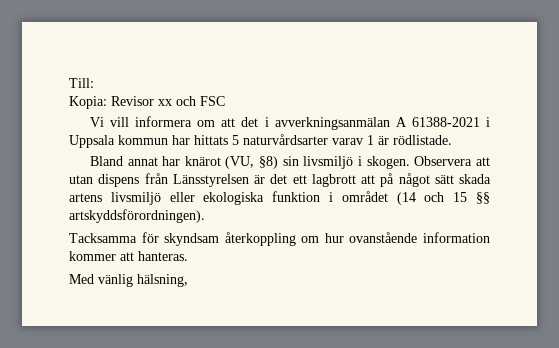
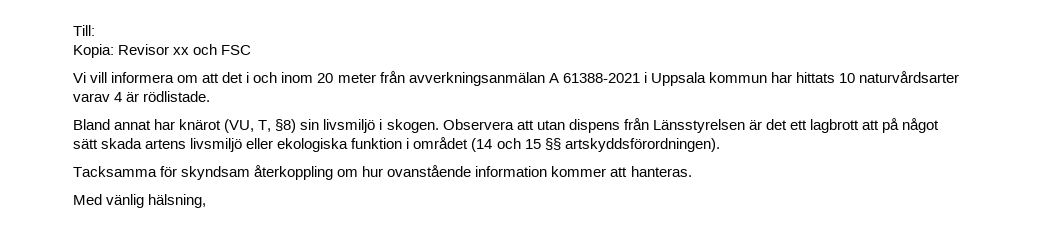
- Vi vill informera om att det i avverkningsanmälan A 61388-2021 i Uppsala kommun har hittats 5 naturvårdsarter varav 1 är rödlistade.
+ Vi vill informera om att det i och inom 20 meter från avverkningsanmälan A 61388-2021 i Uppsala kommun har hittats 10 naturvårdsarter varav 4 är rödlistade.
- Bland annat har knärot (VU, §8) sin livsmiljö i skogen.
+ Bland annat har knärot (VU, T, §8) sin livsmiljö i skogen.

